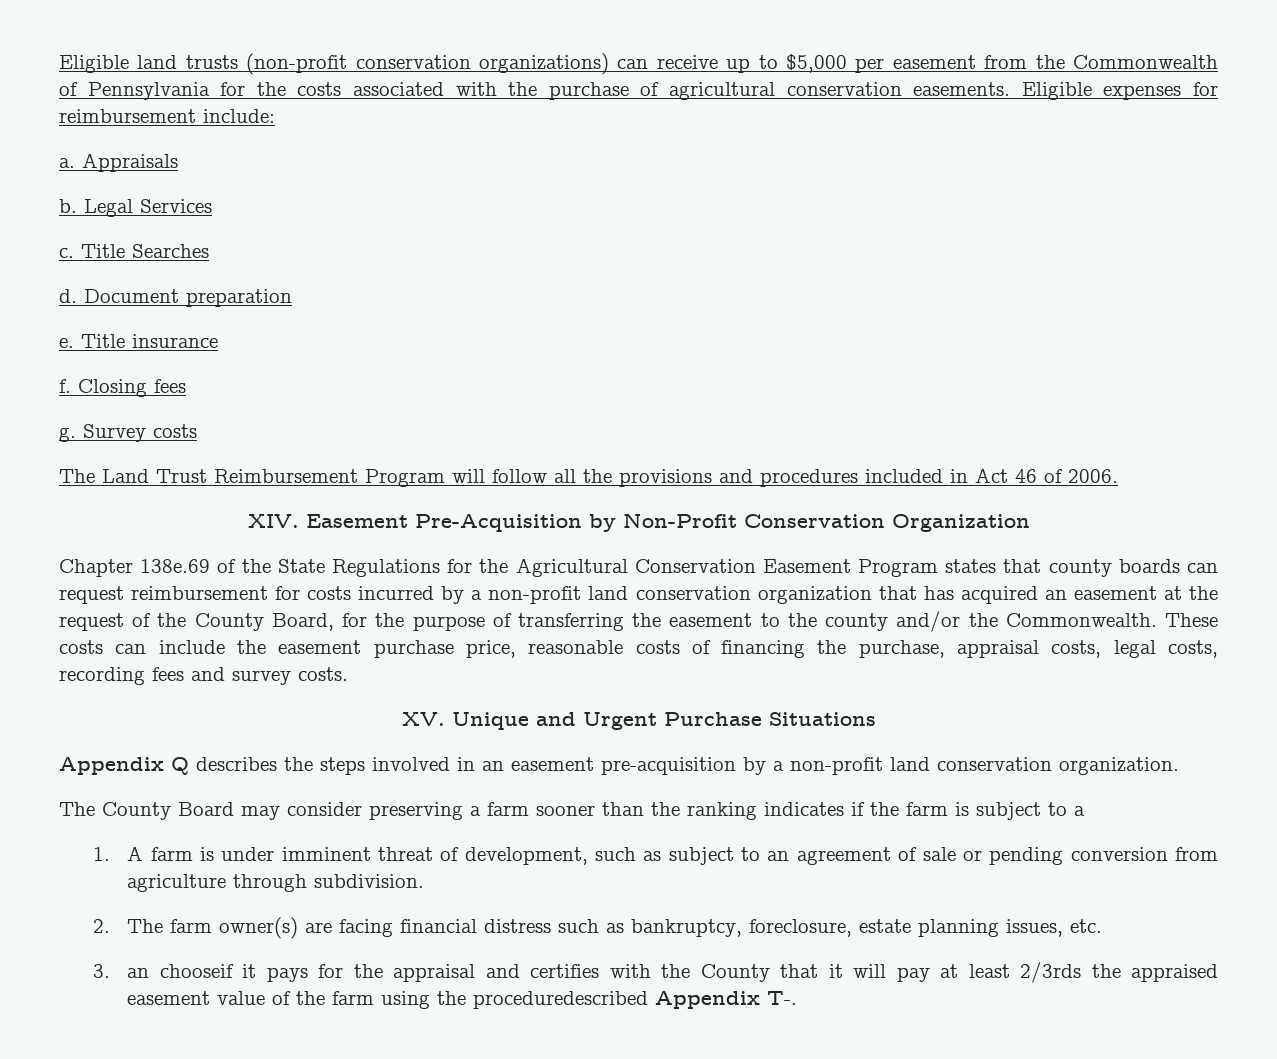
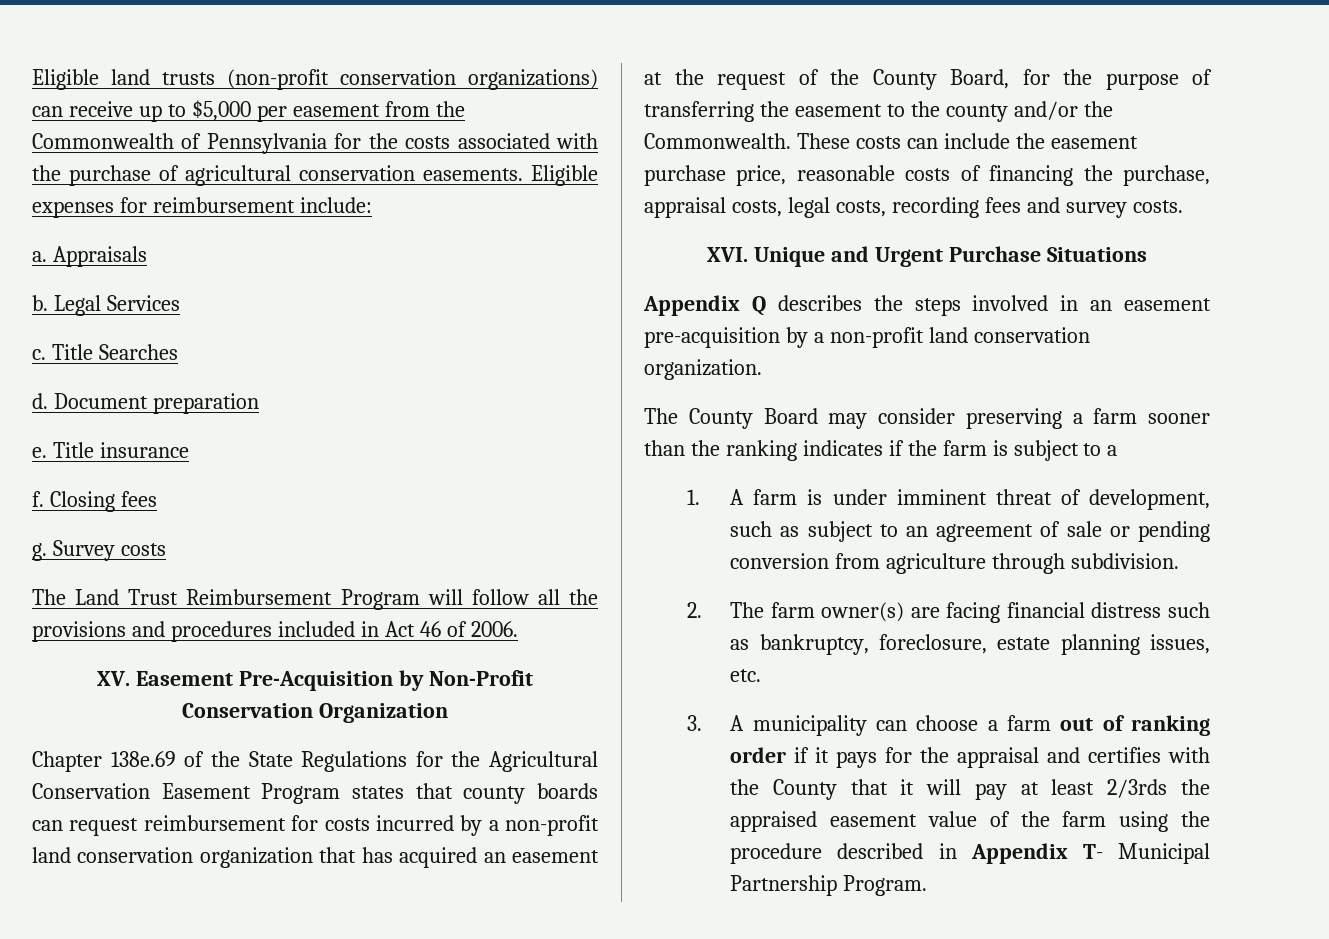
- XIV. Easement Pre-Acquisition by Non-Profit Conservation Organization
+ XV. Easement Pre-Acquisition by Non-Profit Conservation Organization
- XV. Unique and Urgent Purchase Situations
+ XVI. Unique and Urgent Purchase Situations
- 3. an chooseif it pays for the appraisal and certifies with the County that it will pay at least 2/3rds the appraised easement value of the farm using the proceduredescribed Appendix T-.
+ 3. A municipality can choose a farm out of ranking order if it pays for the appraisal and certifies with the County that it will pay at least 2/3rds the appraised easement value of the farm using the procedure described in Appendix T- Municipal Partnership Program.

